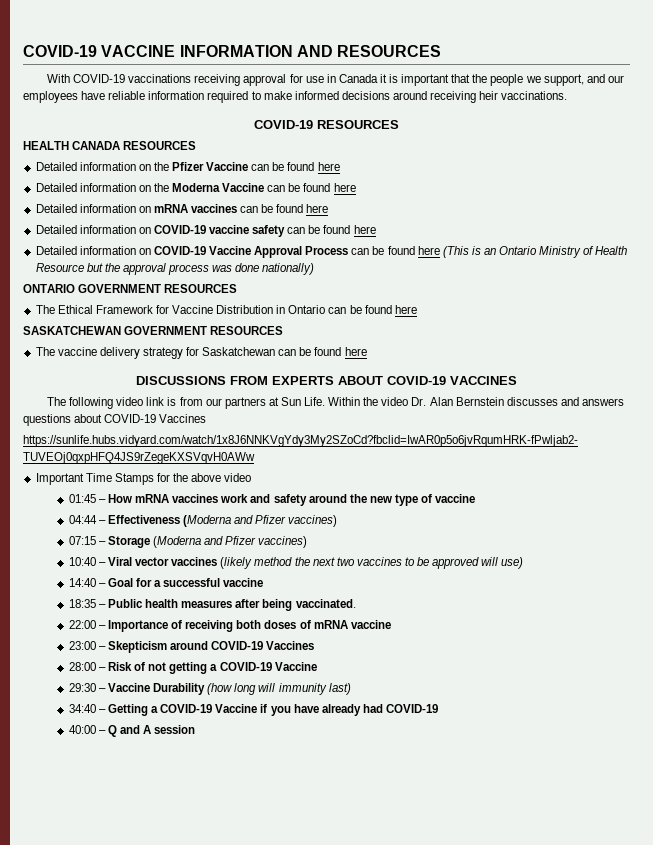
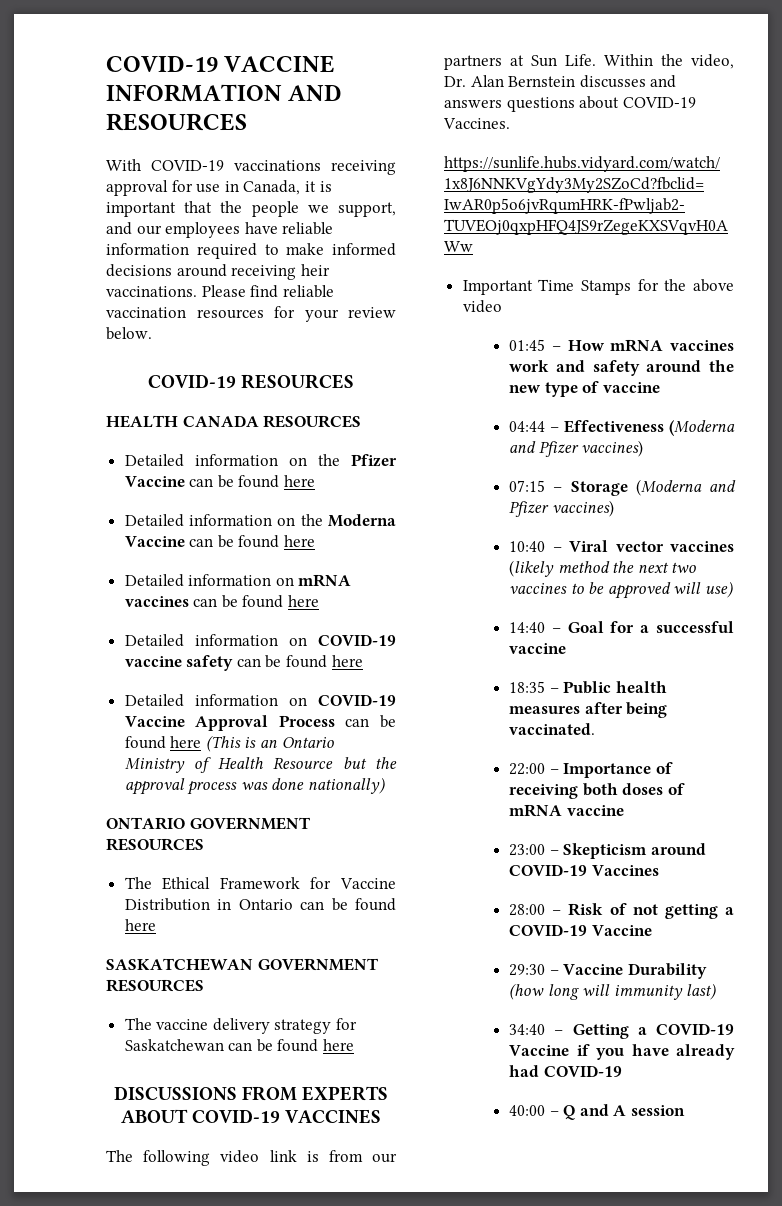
- With COVID-19 vaccinations receiving approval for use in Canada it is important that the people we support, and our employees have reliable information required to make informed decisions around receiving heir vaccinations.
+ With COVID-19 vaccinations receiving approval for use in Canada, it is important that the people we support, and our employees have reliable information required to make informed decisions around receiving heir vaccinations. Please find reliable vaccination resources for your review below.
- Within the video Dr. Alan Bernstein discusses and answers questions about COVID-19 Vaccines
+ Within the video, Dr. Alan Bernstein discusses and answers questions about COVID-19 Vaccines.

